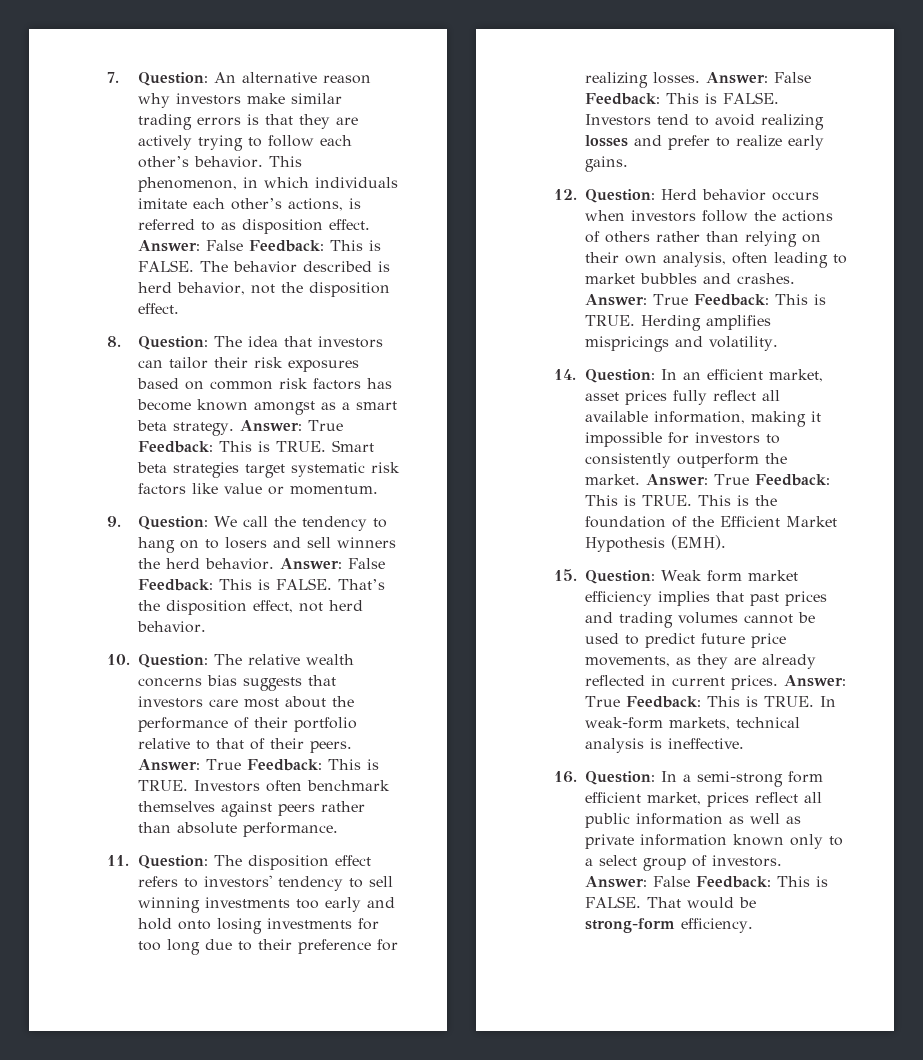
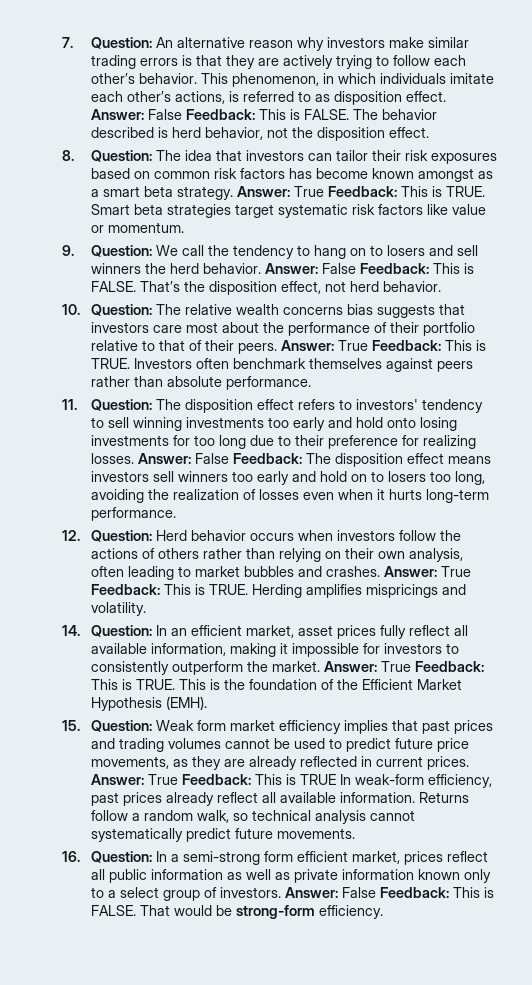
- Answer: False Feedback: This is FALSE. Investors tend to avoid realizing losses and prefer to realize early gains.
+ Answer: False Feedback: The disposition effect means investors sell winners too early and hold on to losers too long, avoiding the realization of losses even when it hurts long-term performance.
- Answer: True Feedback: This is TRUE. In weak-form markets, technical analysis is ineffective.
+ Answer: True Feedback: This is TRUE In weak-form efficiency, past prices already reflect all available information. Returns follow a random walk, so technical analysis cannot systematically predict future movements.

